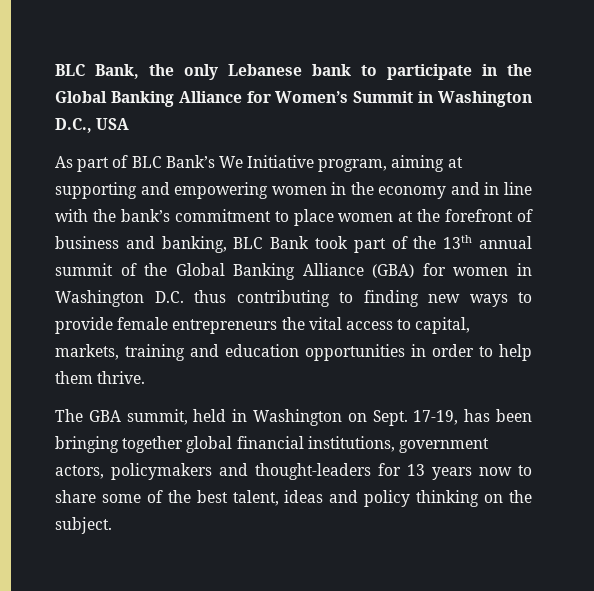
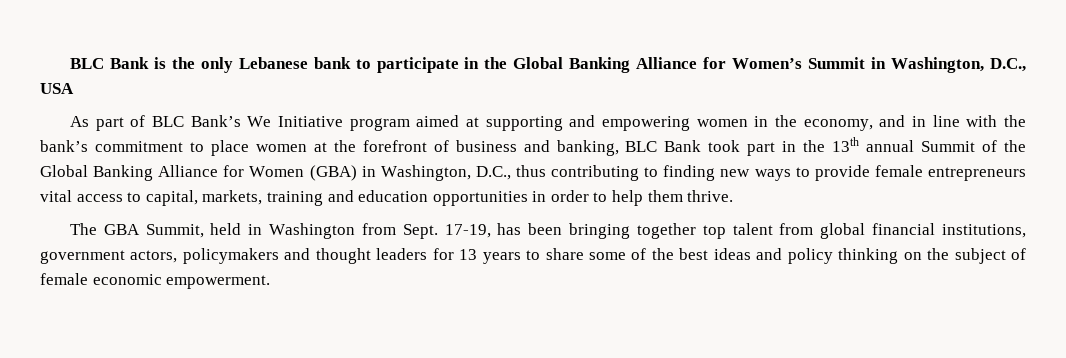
- BLC Bank, the only Lebanese bank to participate in the Global Banking Alliance for Women’s Summit in Washington D.C., USA
+ BLC Bank is the only Lebanese bank to participate in the Global Banking Alliance for Women’s Summit in Washington, D.C., USA
- As part of BLC Bank’s We Initiative program, aiming at supporting and empowering women in the economy and in line with the bank’s commitment to place women at the forefront of business and banking, BLC Bank took part of the 13th annual summit of the Global Banking Alliance (GBA) for women in Washington D.C. thus contributing to finding new ways to provide female entrepreneurs the vital access to capital, markets, training and education opportunities in order to help them thrive.
+ As part of BLC Bank’s We Initiative program aimed at supporting and empowering women in the economy, and in line with the bank’s commitment to place women at the forefront of business and banking, BLC Bank took part in the 13th annual Summit of the Global Banking Alliance for Women (GBA) in Washington, D.C., thus contributing to finding new ways to provide female entrepreneurs vital access to capital, markets, training and education opportunities in order to help them thrive.
- The GBA summit, held in Washington on Sept.
+ The GBA Summit, held in Washington from Sept.
- 17-19, has been bringing together global financial institutions, government actors, policymakers and thought-leaders for 13 years now to share some of the best talent, ideas and policy thinking on the subject.
+ 17-19, has been bringing together top talent from global financial institutions, government actors, policymakers and thought leaders for 13 years to share some of the best ideas and policy thinking on the subject of female economic empowerment.

